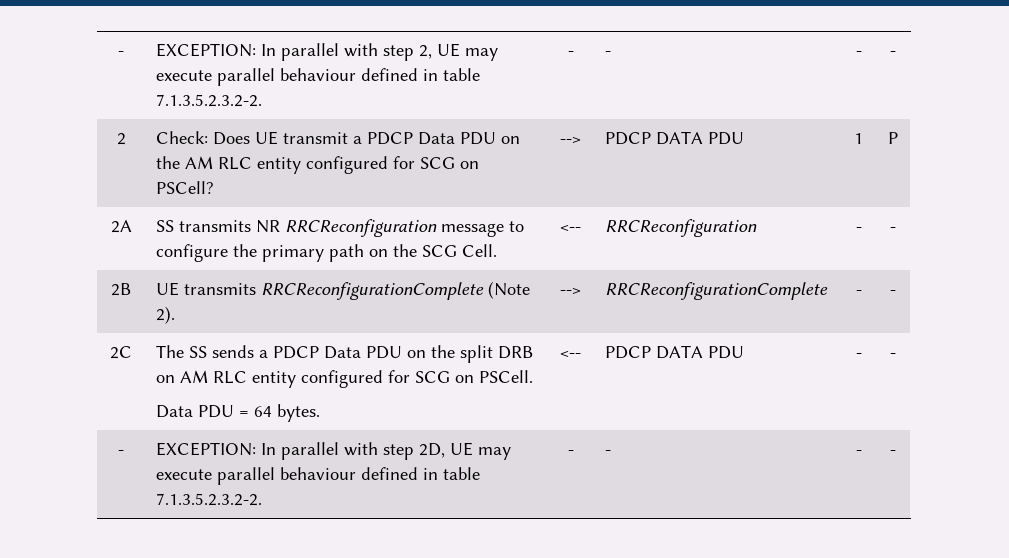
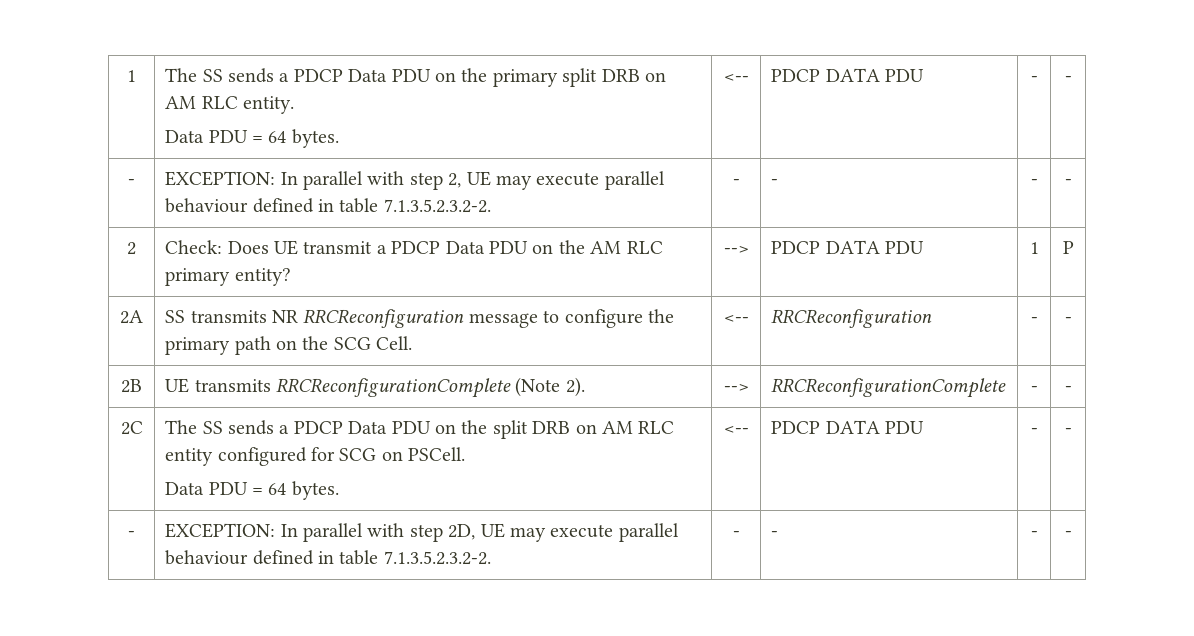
+ 1 | The SS sends a PDCP Data PDU on the primary split DRB on AM RLC entity.
+ Data PDU = 64 bytes. | <-- | PDCP DATA PDU | - | -
- 2 | Check: Does UE transmit a PDCP Data PDU on the AM RLC entity configured for SCG on PSCell? | --> | PDCP DATA PDU | 1 | P
+ 2 | Check: Does UE transmit a PDCP Data PDU on the AM RLC primary entity? | --> | PDCP DATA PDU | 1 | P

